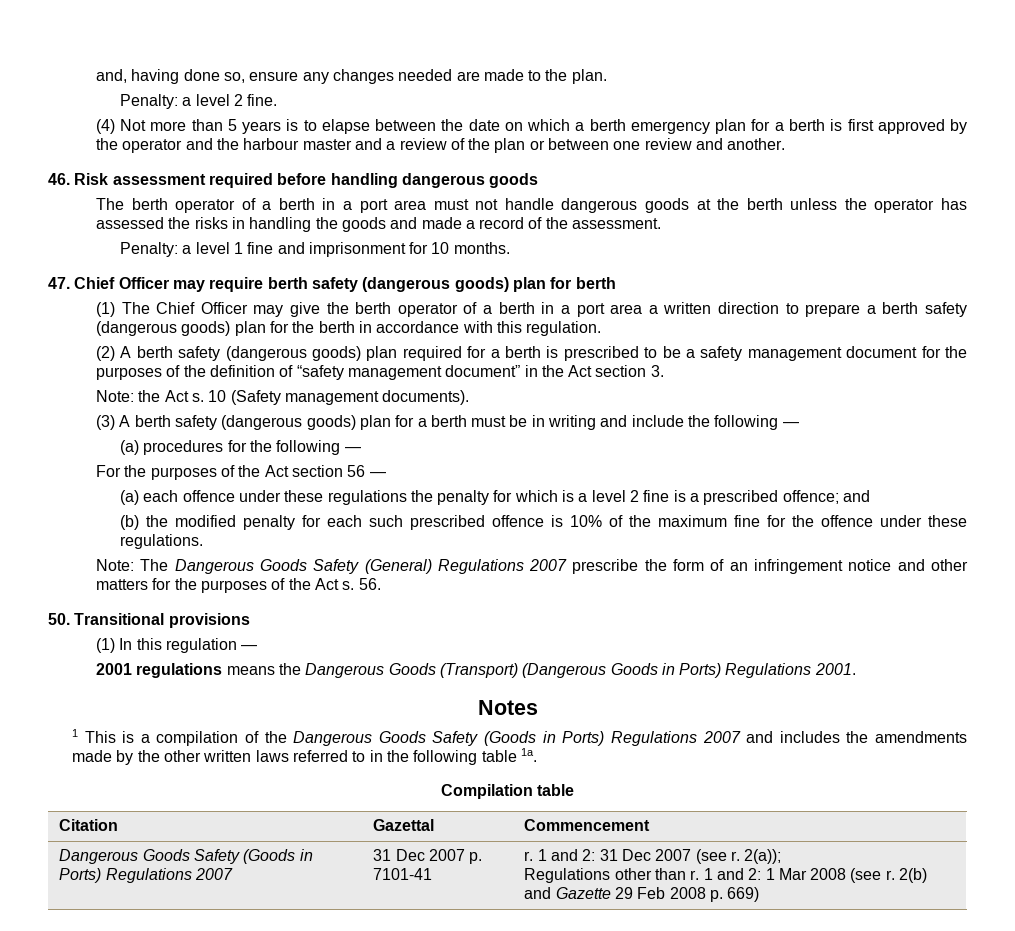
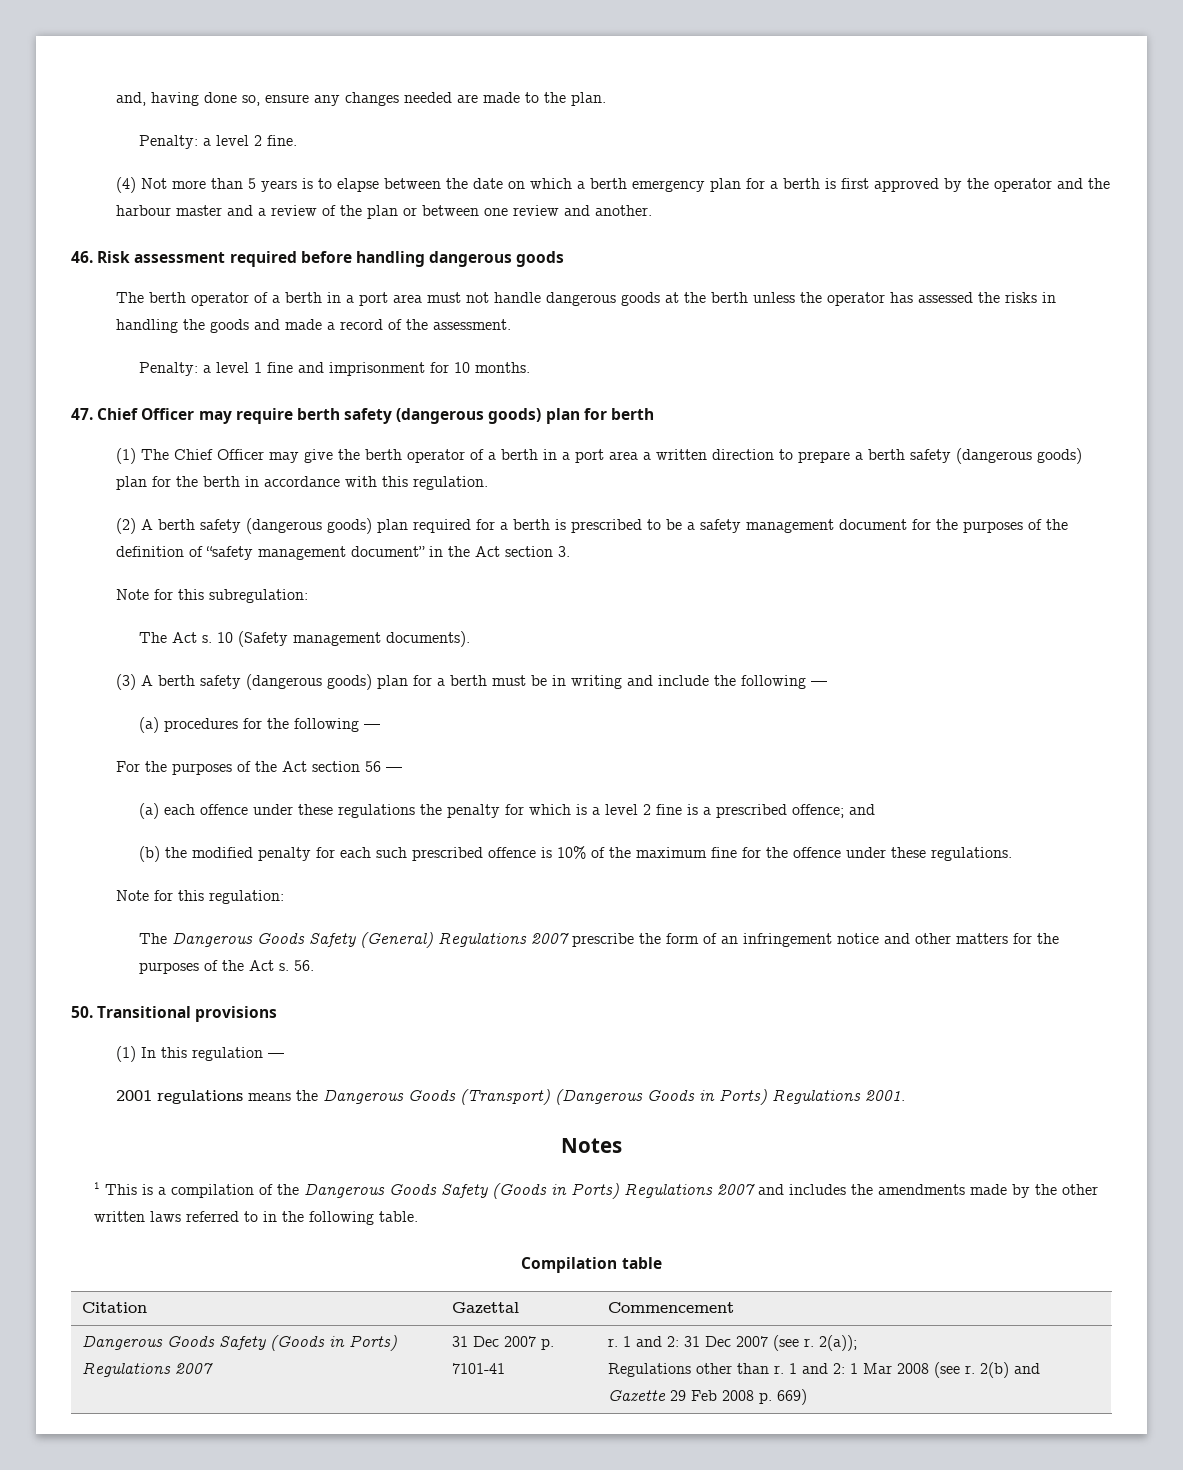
- Note: the Act s.
+ Note for this subregulation:
+ The Act s.
- Note: The Dangerous Goods Safety (General) Regulations 2007 prescribe the form of an infringement notice and other matters for the purposes of the Act s.
+ Note for this regulation:
+ The Dangerous Goods Safety (General) Regulations 2007 prescribe the form of an infringement notice and other matters for the purposes of the Act s.
- 1 This is a compilation of the Dangerous Goods Safety (Goods in Ports) Regulations 2007 and includes the amendments made by the other written laws referred to in the following table 1a.
+ 1 This is a compilation of the Dangerous Goods Safety (Goods in Ports) Regulations 2007 and includes the amendments made by the other written laws referred to in the following table.

